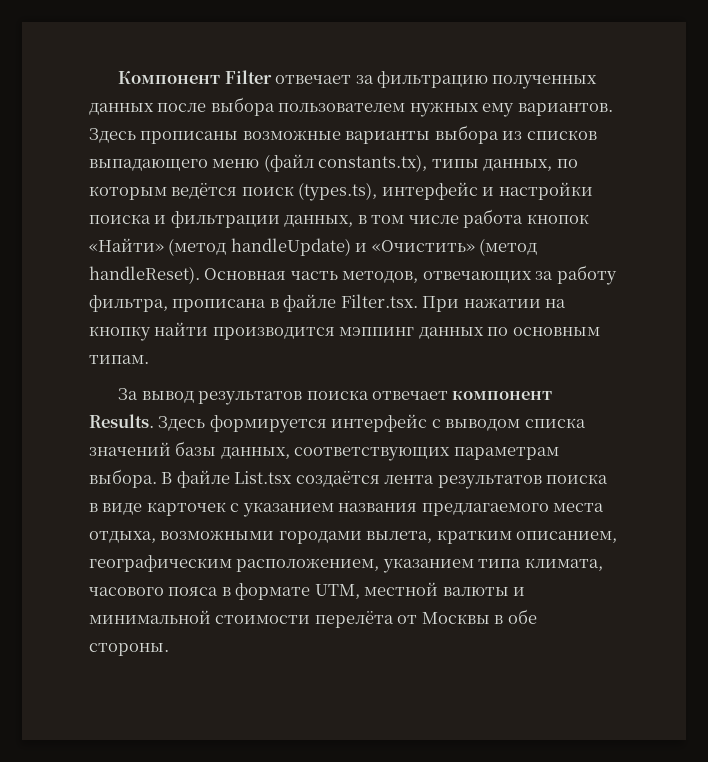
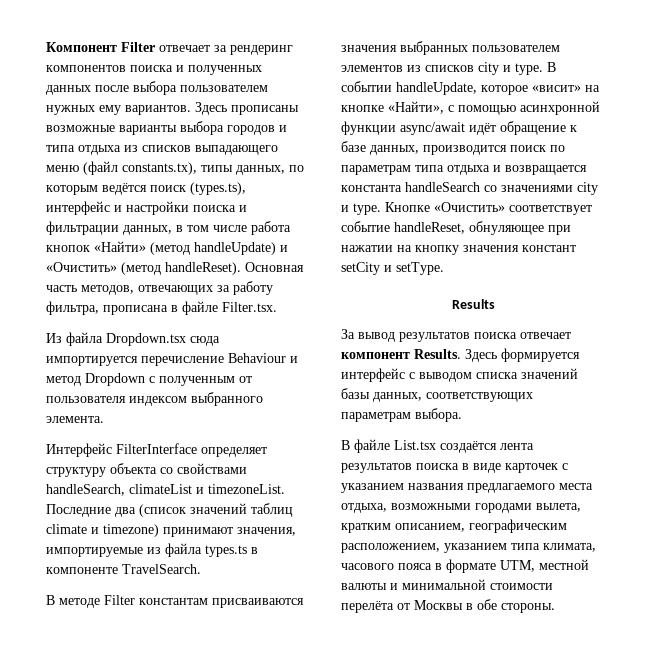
- Компонент Filter отвечает за фильтрацию полученных данных после выбора пользователем нужных ему вариантов.
+ Компонент Filter отвечает за рендеринг компонентов поиска и полученных данных после выбора пользователем нужных ему вариантов.
- Здесь прописаны возможные варианты выбора из списков выпадающего меню (файл constants.tx), типы данных, по которым ведётся поиск (types.ts), интерфейс и настройки поиска и фильтрации данных, в том числе работа кнопок «Найти» (метод handleUpdate) и «Очистить» (метод handleReset).
+ Здесь прописаны возможные варианты выбора городов и типа отдыха из списков выпадающего меню (файл constants.tx), типы данных, по которым ведётся поиск (types.ts), интерфейс и настройки поиска и фильтрации данных, в том числе работа кнопок «Найти» (метод handleUpdate) и «Очистить» (метод handleReset).
- Основная часть методов, отвечающих за работу фильтра, прописана в файле Filter.tsx. При нажатии на кнопку найти производится мэппинг данных по основным типам.
+ Основная часть методов, отвечающих за работу фильтра, прописана в файле Filter.tsx.
+ Из файла Dropdown.tsx сюда импортируется перечисление Behaviour и метод Dropdown с полученным от пользователя индексом выбранного элемента.
+ Интерфейс FilterInterface определяет структуру объекта со свойствами handleSearch, climateList и timezoneList. Последние два (список значений таблиц climate и timezone) принимают значения, импортируемые из файла types.ts в компоненте TravelSearch.
+ В методе Filter константам присваиваются значения выбранных пользователем элементов из списков city и type. В событии handleUpdate, которое «висит» на кнопке «Найти», с помощью асинхронной функции async/await идёт обращение к базе данных, производится поиск по параметрам типа отдыха и возвращается константа handleSearch со значениями city и type. Кнопке «Очистить» соответствует событие handleReset, обнуляющее при нажатии на кнопку значения констант setCity и setType.
+ Results
- Здесь формируется интерфейс с выводом списка значений базы данных, соответствующих параметрам выбора. В файле List.tsx создаётся лента результатов поиска в виде карточек с указанием названия предлагаемого места отдыха, возможными городами вылета, кратким описанием, географическим расположением, указанием типа климата, часового пояса в формате UTM, местной валюты и минимальной стоимости перелёта от Москвы в обе стороны.
+ Здесь формируется интерфейс с выводом списка значений базы данных, соответствующих параметрам выбора.
+ В файле List.tsx создаётся лента результатов поиска в виде карточек с указанием названия предлагаемого места отдыха, возможными городами вылета, кратким описанием, географическим расположением, указанием типа климата, часового пояса в формате UTM, местной валюты и минимальной стоимости перелёта от Москвы в обе стороны.

